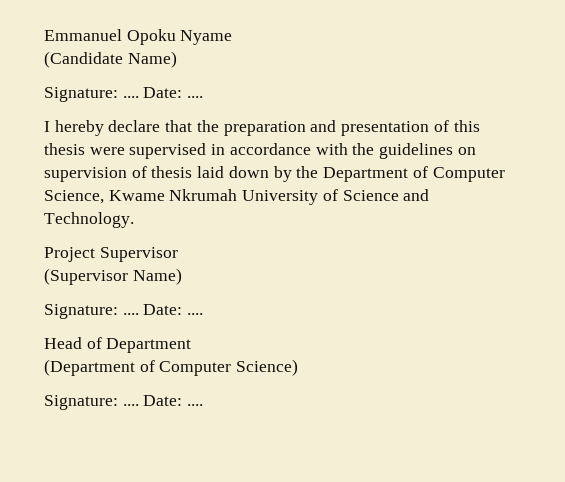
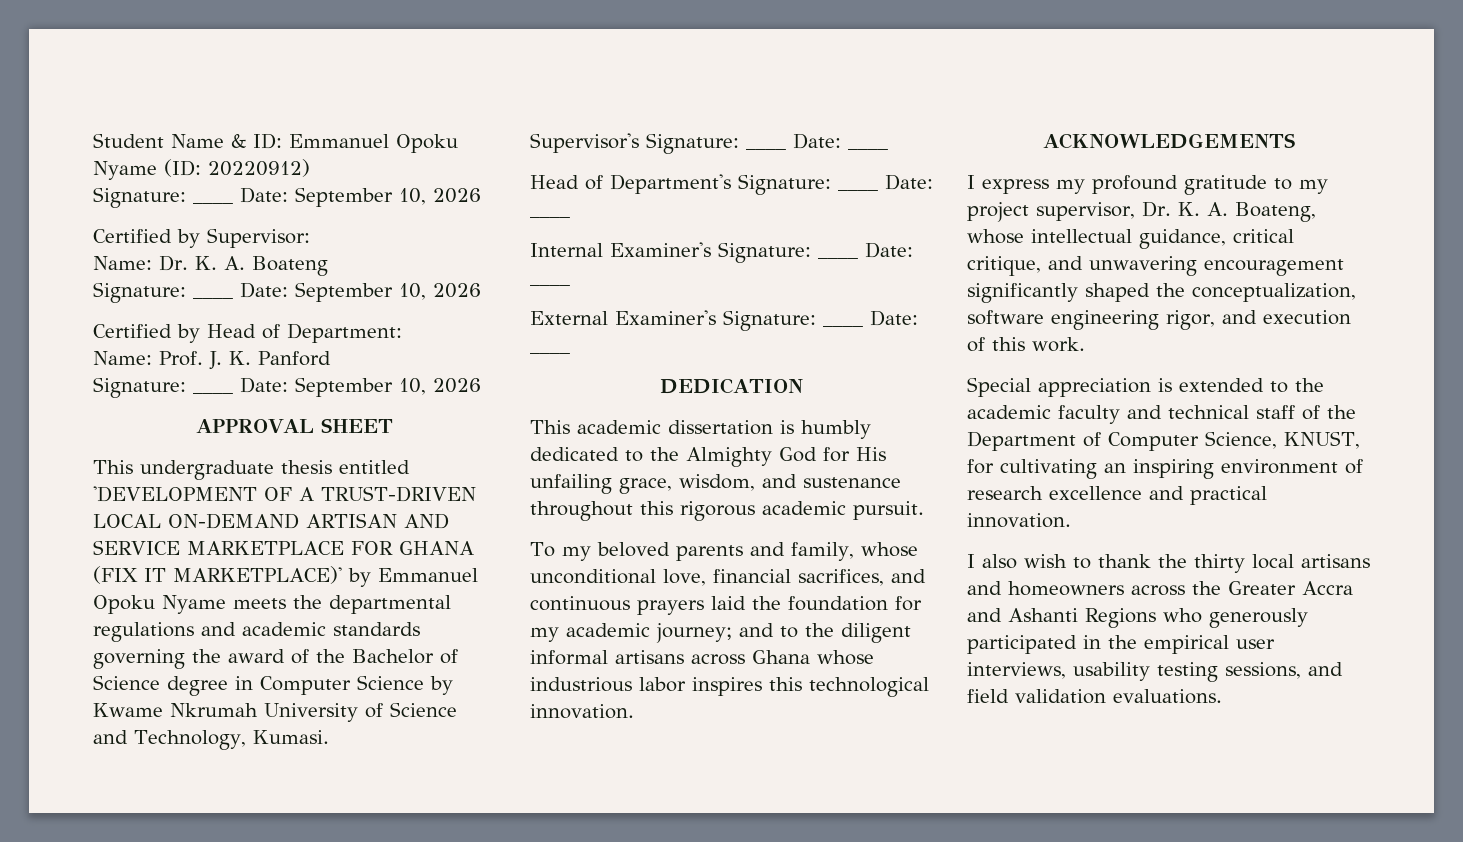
- Emmanuel Opoku Nyame
- (Candidate Name)
- Signature: .... Date: ....
- I hereby declare that the preparation and presentation of this thesis were supervised in accordance with the guidelines on supervision of thesis laid down by the Department of Computer Science, Kwame Nkrumah University of Science and Technology.
- Project Supervisor
- (Supervisor Name)
- Signature: .... Date: ....
- Head of Department
- (Department of Computer Science)
- Signature: .... Date: ....
+ Student Name & ID: Emmanuel Opoku Nyame (ID: 20220912)
+ Signature: ____ Date: September 10, 2026
+ Certified by Supervisor:
+ Name: Dr. K. A. Boateng
+ Signature: ____ Date: September 10, 2026
+ Certified by Head of Department:
+ Name: Prof. J. K. Panford
+ Signature: ____ Date: September 10, 2026
+ APPROVAL SHEET
+ This undergraduate thesis entitled 'DEVELOPMENT OF A TRUST-DRIVEN LOCAL ON-DEMAND ARTISAN AND SERVICE MARKETPLACE FOR GHANA (FIX IT MARKETPLACE)' by Emmanuel Opoku Nyame meets the departmental regulations and academic standards governing the award of the Bachelor of Science degree in Computer Science by Kwame Nkrumah University of Science and Technology, Kumasi.
+ Supervisor's Signature: ____ Date: ____
+ Head of Department's Signature: ____ Date: ____
+ Internal Examiner's Signature: ____ Date: ____
+ External Examiner's Signature: ____ Date: ____
+ DEDICATION
+ This academic dissertation is humbly dedicated to the Almighty God for His unfailing grace, wisdom, and sustenance throughout this rigorous academic pursuit.
+ To my beloved parents and family, whose unconditional love, financial sacrifices, and continuous prayers laid the foundation for my academic journey; and to the diligent informal artisans across Ghana whose industrious labor inspires this technological innovation.
+ ACKNOWLEDGEMENTS
+ I express my profound gratitude to my project supervisor, Dr. K. A. Boateng, whose intellectual guidance, critical critique, and unwavering encouragement significantly shaped the conceptualization, software engineering rigor, and execution of this work.
+ Special appreciation is extended to the academic faculty and technical staff of the Department of Computer Science, KNUST, for cultivating an inspiring environment of research excellence and practical innovation.
+ I also wish to thank the thirty local artisans and homeowners across the Greater Accra and Ashanti Regions who generously participated in the empirical user interviews, usability testing sessions, and field validation evaluations.

